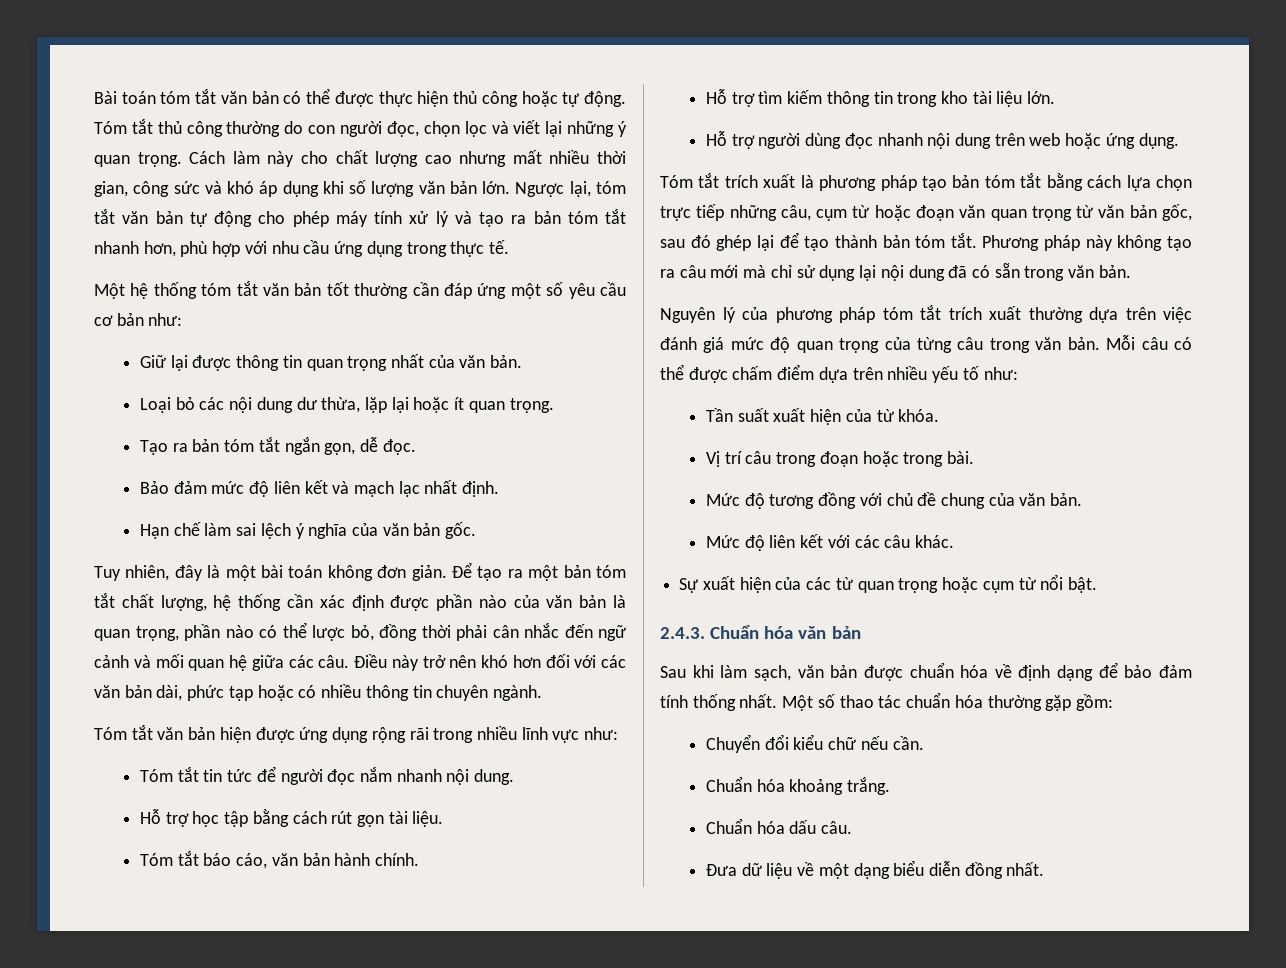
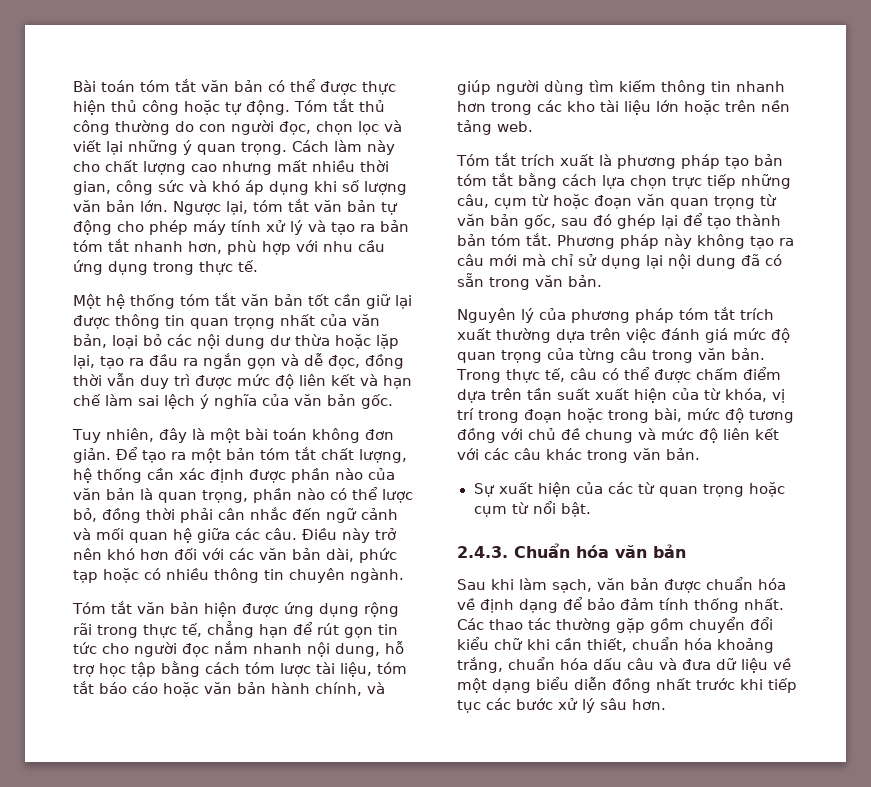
- Một hệ thống tóm tắt văn bản tốt thường cần đáp ứng một số yêu cầu cơ bản như:
- Giữ lại được thông tin quan trọng nhất của văn bản.
- Loại bỏ các nội dung dư thừa, lặp lại hoặc ít quan trọng.
- Tạo ra bản tóm tắt ngắn gọn, dễ đọc.
- Bảo đảm mức độ liên kết và mạch lạc nhất định.
- Hạn chế làm sai lệch ý nghĩa của văn bản gốc.
+ Một hệ thống tóm tắt văn bản tốt cần giữ lại được thông tin quan trọng nhất của văn bản, loại bỏ các nội dung dư thừa hoặc lặp lại, tạo ra đầu ra ngắn gọn và dễ đọc, đồng thời vẫn duy trì được mức độ liên kết và hạn chế làm sai lệch ý nghĩa của văn bản gốc.
- Tóm tắt văn bản hiện được ứng dụng rộng rãi trong nhiều lĩnh vực như:
- Tóm tắt tin tức để người đọc nắm nhanh nội dung.
- Hỗ trợ học tập bằng cách rút gọn tài liệu.
- Tóm tắt báo cáo, văn bản hành chính.
- Hỗ trợ tìm kiếm thông tin trong kho tài liệu lớn.
- Hỗ trợ người dùng đọc nhanh nội dung trên web hoặc ứng dụng.
+ Tóm tắt văn bản hiện được ứng dụng rộng rãi trong thực tế, chẳng hạn để rút gọn tin tức cho người đọc nắm nhanh nội dung, hỗ trợ học tập bằng cách tóm lược tài liệu, tóm tắt báo cáo hoặc văn bản hành chính, và giúp người dùng tìm kiếm thông tin nhanh hơn trong các kho tài liệu lớn hoặc trên nền tảng web.
- Mỗi câu có thể được chấm điểm dựa trên nhiều yếu tố như:
- Tần suất xuất hiện của từ khóa.
- Vị trí câu trong đoạn hoặc trong bài.
- Mức độ tương đồng với chủ đề chung của văn bản.
- Mức độ liên kết với các câu khác.
+ Trong thực tế, câu có thể được chấm điểm dựa trên tần suất xuất hiện của từ khóa, vị trí trong đoạn hoặc trong bài, mức độ tương đồng với chủ đề chung và mức độ liên kết với các câu khác trong văn bản.
- Một số thao tác chuẩn hóa thường gặp gồm:
- Chuyển đổi kiểu chữ nếu cần.
- Chuẩn hóa khoảng trắng.
- Chuẩn hóa dấu câu.
- Đưa dữ liệu về một dạng biểu diễn đồng nhất.
+ Các thao tác thường gặp gồm chuyển đổi kiểu chữ khi cần thiết, chuẩn hóa khoảng trắng, chuẩn hóa dấu câu và đưa dữ liệu về một dạng biểu diễn đồng nhất trước khi tiếp tục các bước xử lý sâu hơn.

